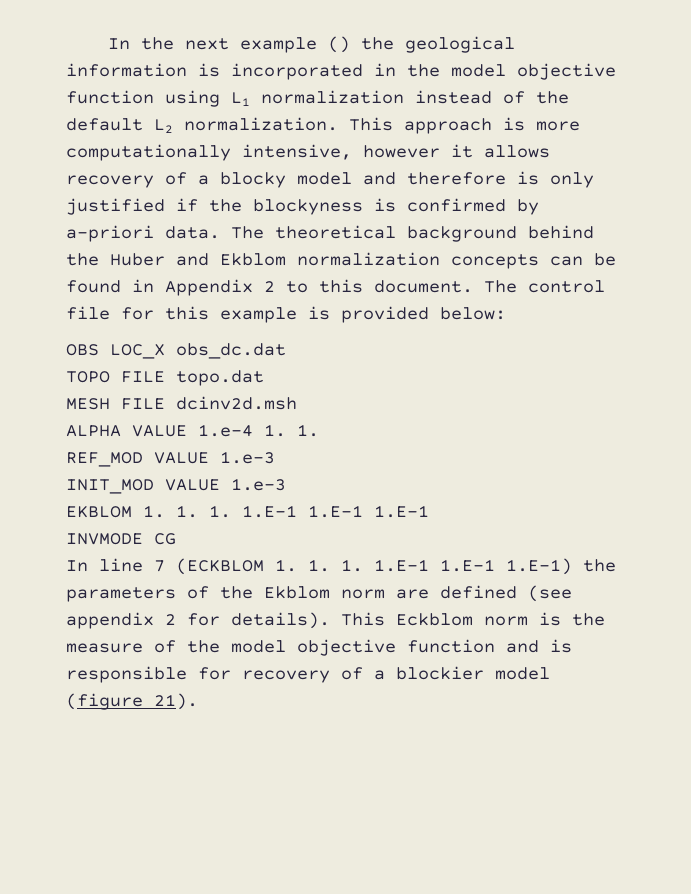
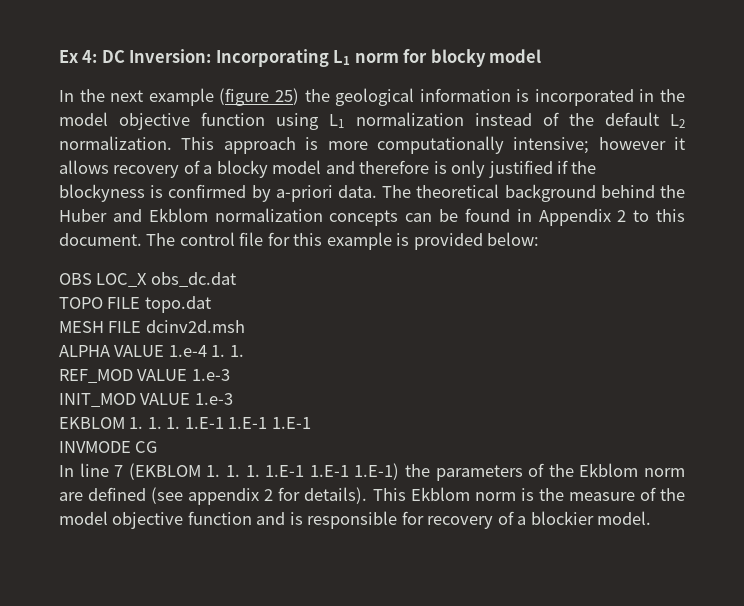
+ Ex 4: DC Inversion: Incorporating L1 norm for blocky model
- In the next example () the geological information is incorporated in the model objective function using L1 normalization instead of the default L2 normalization.
+ In the next example (figure 25) the geological information is incorporated in the model objective function using L1 normalization instead of the default L2 normalization.
- This approach is more computationally intensive, however it allows recovery of a blocky model and therefore is only justified if the blockyness is confirmed by a-priori data.
+ This approach is more computationally intensive; however it allows recovery of a blocky model and therefore is only justified if the blockyness is confirmed by a-priori data.
- In line 7 (ECKBLOM 1. 1. 1. 1.E-1 1.E-1 1.E-1) the parameters of the Ekblom norm are defined (see appendix 2 for details).
+ In line 7 (EKBLOM 1. 1. 1. 1.E-1 1.E-1 1.E-1) the parameters of the Ekblom norm are defined (see appendix 2 for details).
- This Eckblom norm is the measure of the model objective function and is responsible for recovery of a blockier model (figure 21).
+ This Ekblom norm is the measure of the model objective function and is responsible for recovery of a blockier model.

